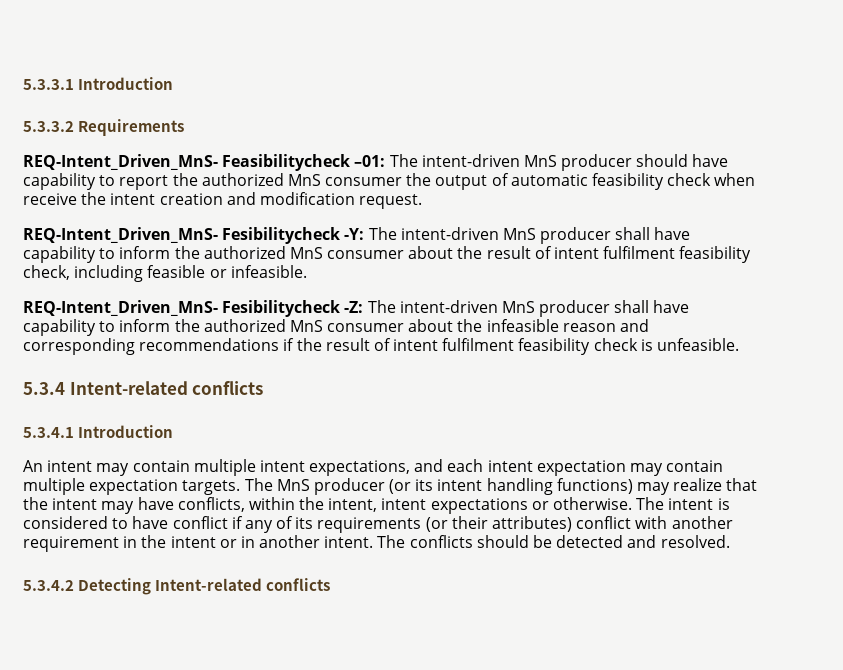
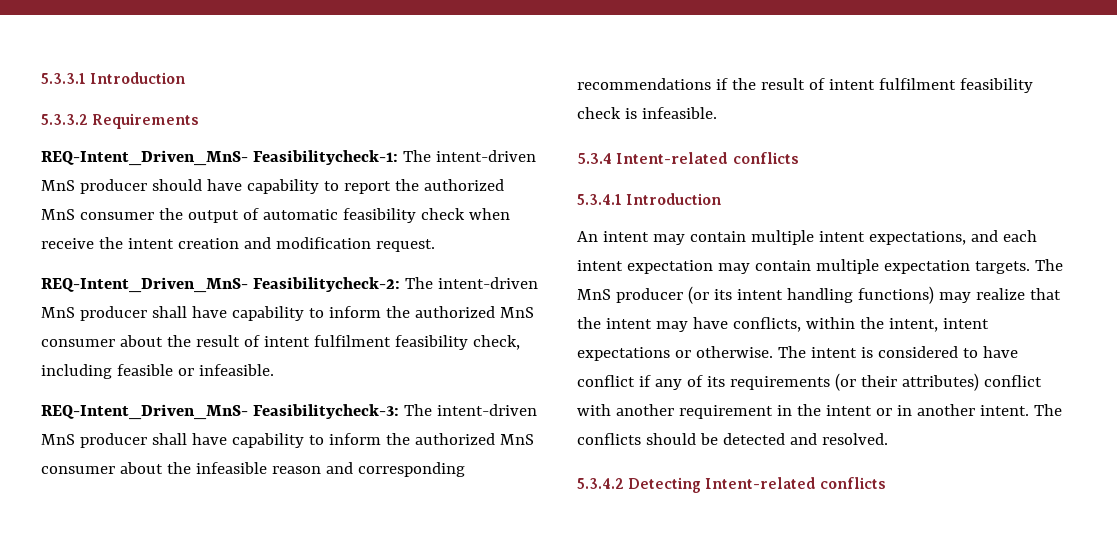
- REQ-Intent_Driven_MnS- Feasibilitycheck –01: The intent-driven MnS producer should have capability to report the authorized MnS consumer the output of automatic feasibility check when receive the intent creation and modification request.
+ REQ-Intent_Driven_MnS- Feasibilitycheck-1: The intent-driven MnS producer should have capability to report the authorized MnS consumer the output of automatic feasibility check when receive the intent creation and modification request.
- REQ-Intent_Driven_MnS- Fesibilitycheck -Y: The intent-driven MnS producer shall have capability to inform the authorized MnS consumer about the result of intent fulfilment feasibility check, including feasible or infeasible.
+ REQ-Intent_Driven_MnS- Feasibilitycheck-2: The intent-driven MnS producer shall have capability to inform the authorized MnS consumer about the result of intent fulfilment feasibility check, including feasible or infeasible.
- REQ-Intent_Driven_MnS- Fesibilitycheck -Z: The intent-driven MnS producer shall have capability to inform the authorized MnS consumer about the infeasible reason and corresponding recommendations if the result of intent fulfilment feasibility check is unfeasible.
+ REQ-Intent_Driven_MnS- Feasibilitycheck-3: The intent-driven MnS producer shall have capability to inform the authorized MnS consumer about the infeasible reason and corresponding recommendations if the result of intent fulfilment feasibility check is infeasible.

